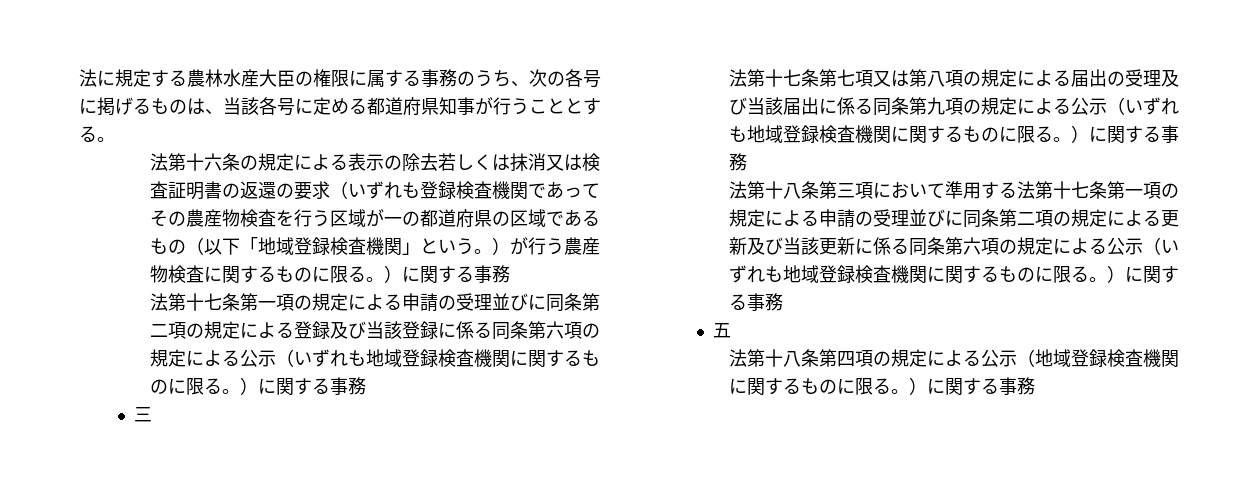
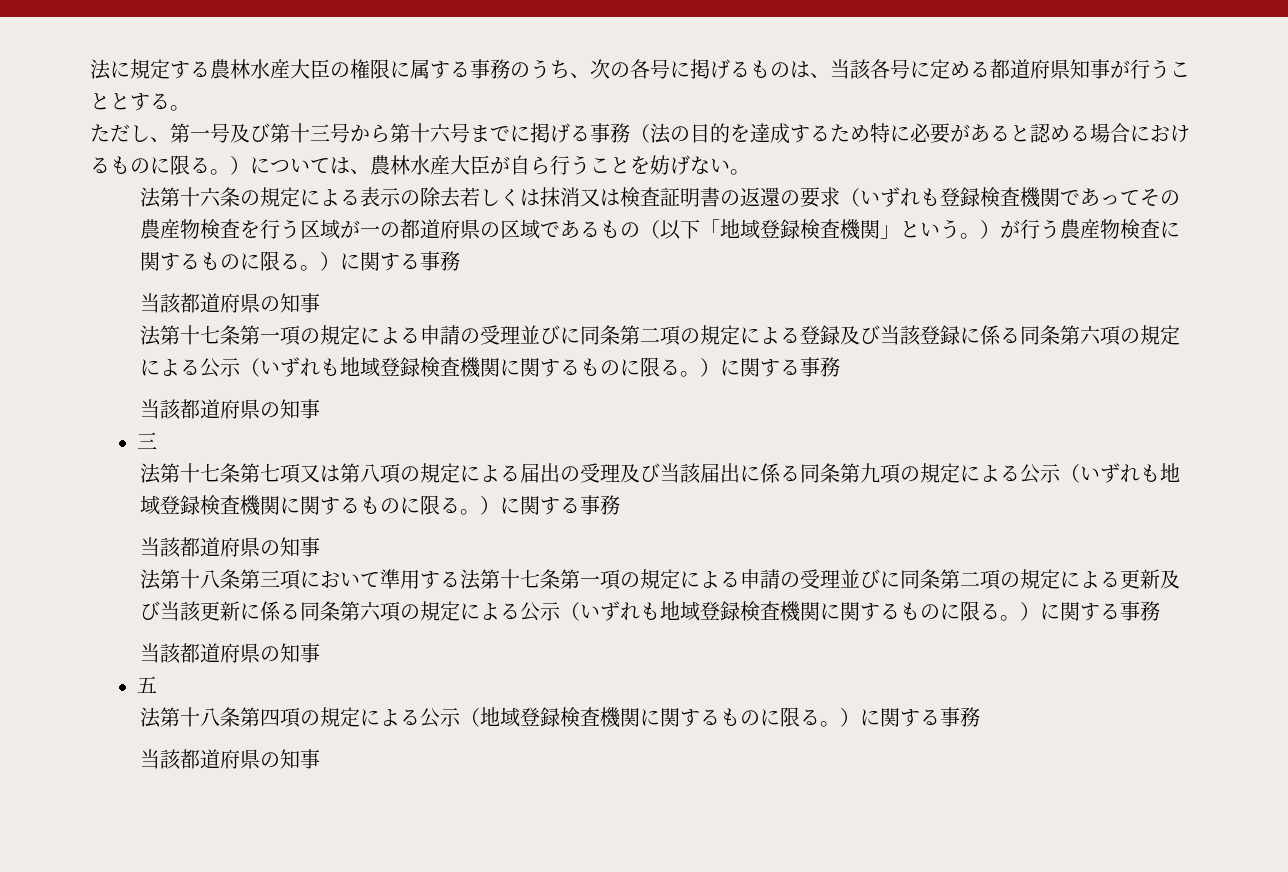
+ ただし、第一号及び第十三号から第十六号までに掲げる事務（法の目的を達成するため特に必要があると認める場合におけるものに限る。）については、農林水産大臣が自ら行うことを妨げない。
  法第十六条の規定による表示の除去若しくは抹消又は検査証明書の返還の要求（いずれも登録検査機関であってその農産物検査を行う区域が一の都道府県の区域であるもの（以下「地域登録検査機関」という。）が行う農産物検査に関するものに限る。）に関する事務
+ 当該都道府県の知事
  法第十七条第一項の規定による申請の受理並びに同条第二項の規定による登録及び当該登録に係る同条第六項の規定による公示（いずれも地域登録検査機関に関するものに限る。）に関する事務
+ 当該都道府県の知事
  法第十七条第七項又は第八項の規定による届出の受理及び当該届出に係る同条第九項の規定による公示（いずれも地域登録検査機関に関するものに限る。）に関する事務
+ 当該都道府県の知事
  法第十八条第三項において準用する法第十七条第一項の規定による申請の受理並びに同条第二項の規定による更新及び当該更新に係る同条第六項の規定による公示（いずれも地域登録検査機関に関するものに限る。）に関する事務
+ 当該都道府県の知事
  法第十八条第四項の規定による公示（地域登録検査機関に関するものに限る。）に関する事務
+ 当該都道府県の知事

